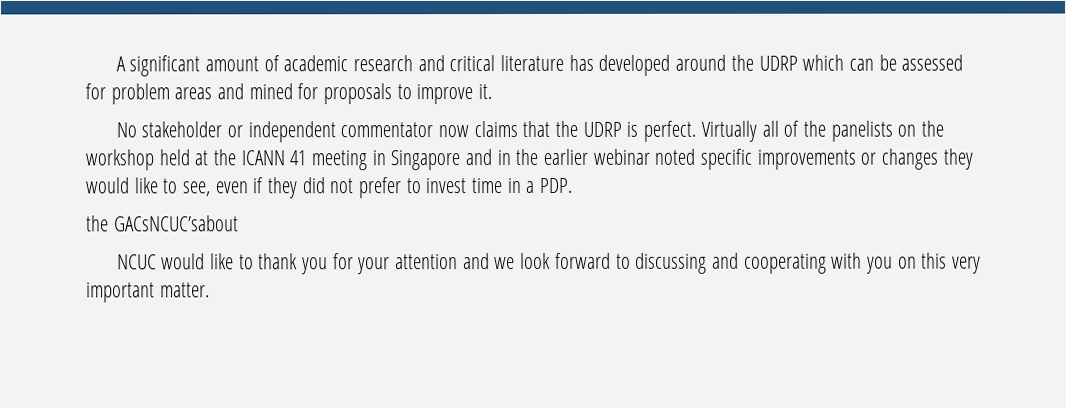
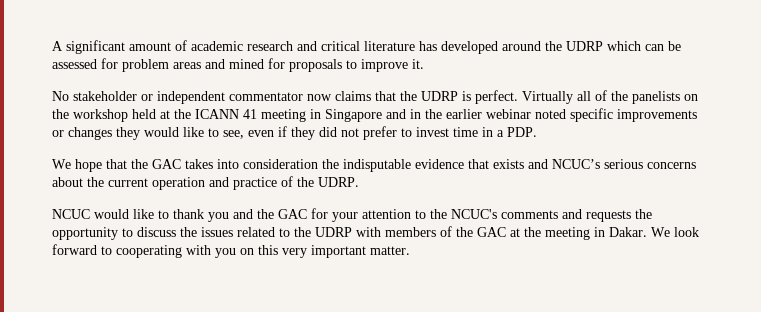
- the GACsNCUC’sabout
+ We hope that the GAC takes into consideration the indisputable evidence that exists and NCUC’s serious concerns about the current operation and practice of the UDRP.
- NCUC would like to thank you for your attention and we look forward to discussing and cooperating with you on this very important matter.
+ NCUC would like to thank you and the GAC for your attention to the NCUC's comments and requests the opportunity to discuss the issues related to the UDRP with members of the GAC at the meeting in Dakar. We look forward to cooperating with you on this very important matter.

